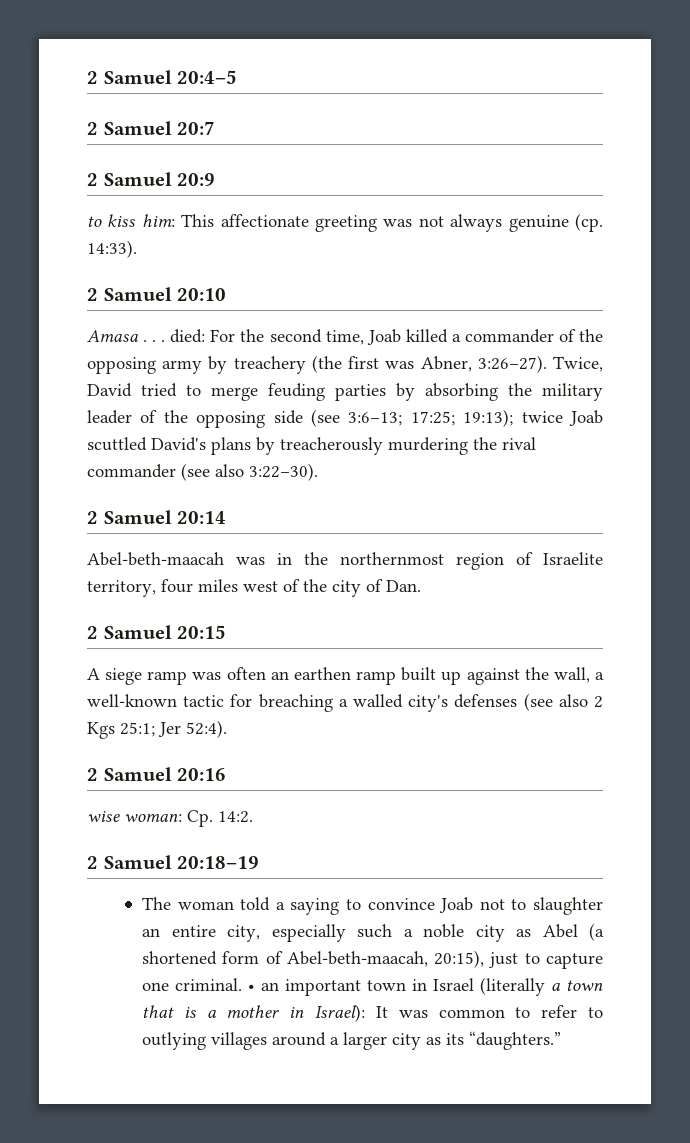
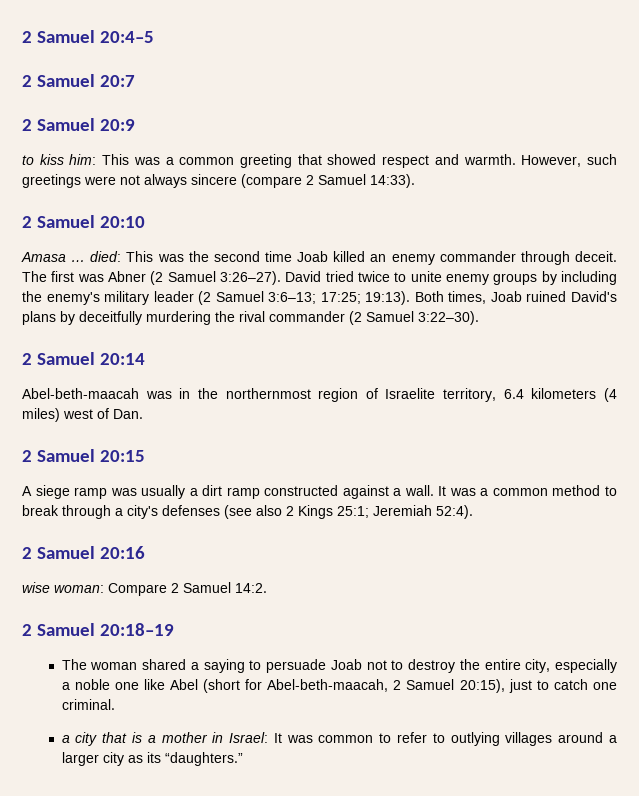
- to kiss him: This affectionate greeting was not always genuine (cp. 14:33).
+ to kiss him: This was a common greeting that showed respect and warmth. However, such greetings were not always sincere (compare 2 Samuel 14:33).
- Amasa . . . died: For the second time, Joab killed a commander of the opposing army by treachery (the first was Abner, 3:26–27). Twice, David tried to merge feuding parties by absorbing the military leader of the opposing side (see 3:6–13; 17:25; 19:13); twice Joab scuttled David's plans by treacherously murdering the rival commander (see also 3:22–30).
+ Amasa … died: This was the second time Joab killed an enemy commander through deceit. The first was Abner (2 Samuel 3:26–27). David tried twice to unite enemy groups by including the enemy's military leader (2 Samuel 3:6–13; 17:25; 19:13). Both times, Joab ruined David's plans by deceitfully murdering the rival commander (2 Samuel 3:22–30).
- Abel-beth-maacah was in the northernmost region of Israelite territory, four miles west of the city of Dan.
+ Abel-beth-maacah was in the northernmost region of Israelite territory, 6.4 kilometers (4 miles) west of Dan.
- A siege ramp was often an earthen ramp built up against the wall, a well-known tactic for breaching a walled city's defenses (see also 2 Kgs 25:1; Jer 52:4).
+ A siege ramp was usually a dirt ramp constructed against a wall. It was a common method to break through a city's defenses (see also 2 Kings 25:1; Jeremiah 52:4).
- wise woman: Cp. 14:2.
+ wise woman: Compare 2 Samuel 14:2.
- The woman told a saying to convince Joab not to slaughter an entire city, especially such a noble city as Abel (a shortened form of Abel-beth-maacah, 20:15), just to capture one criminal. • an important town in Israel (literally a town that is a mother in Israel): It was common to refer to outlying villages around a larger city as its “daughters.”
+ The woman shared a saying to persuade Joab not to destroy the entire city, especially a noble one like Abel (short for Abel-beth-maacah, 2 Samuel 20:15), just to catch one criminal.
+ a city that is a mother in Israel: It was common to refer to outlying villages around a larger city as its “daughters.”

